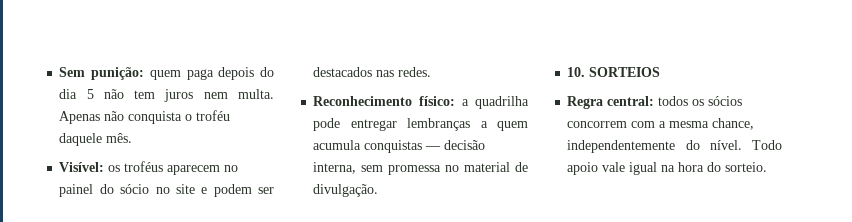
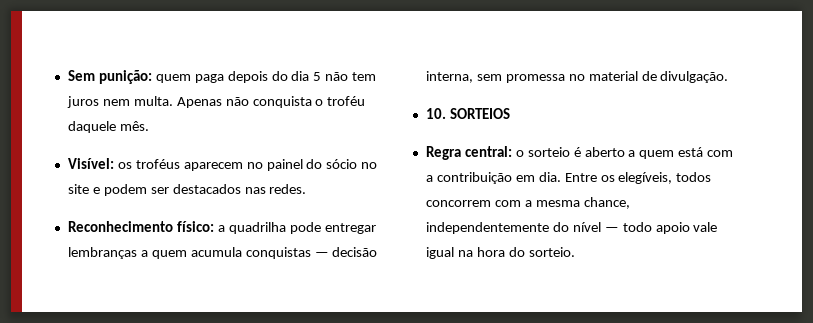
- Regra central: todos os sócios concorrem com a mesma chance, independentemente do nível. Todo apoio vale igual na hora do sorteio.
+ Regra central: o sorteio é aberto a quem está com a contribuição em dia. Entre os elegíveis, todos concorrem com a mesma chance, independentemente do nível — todo apoio vale igual na hora do sorteio.

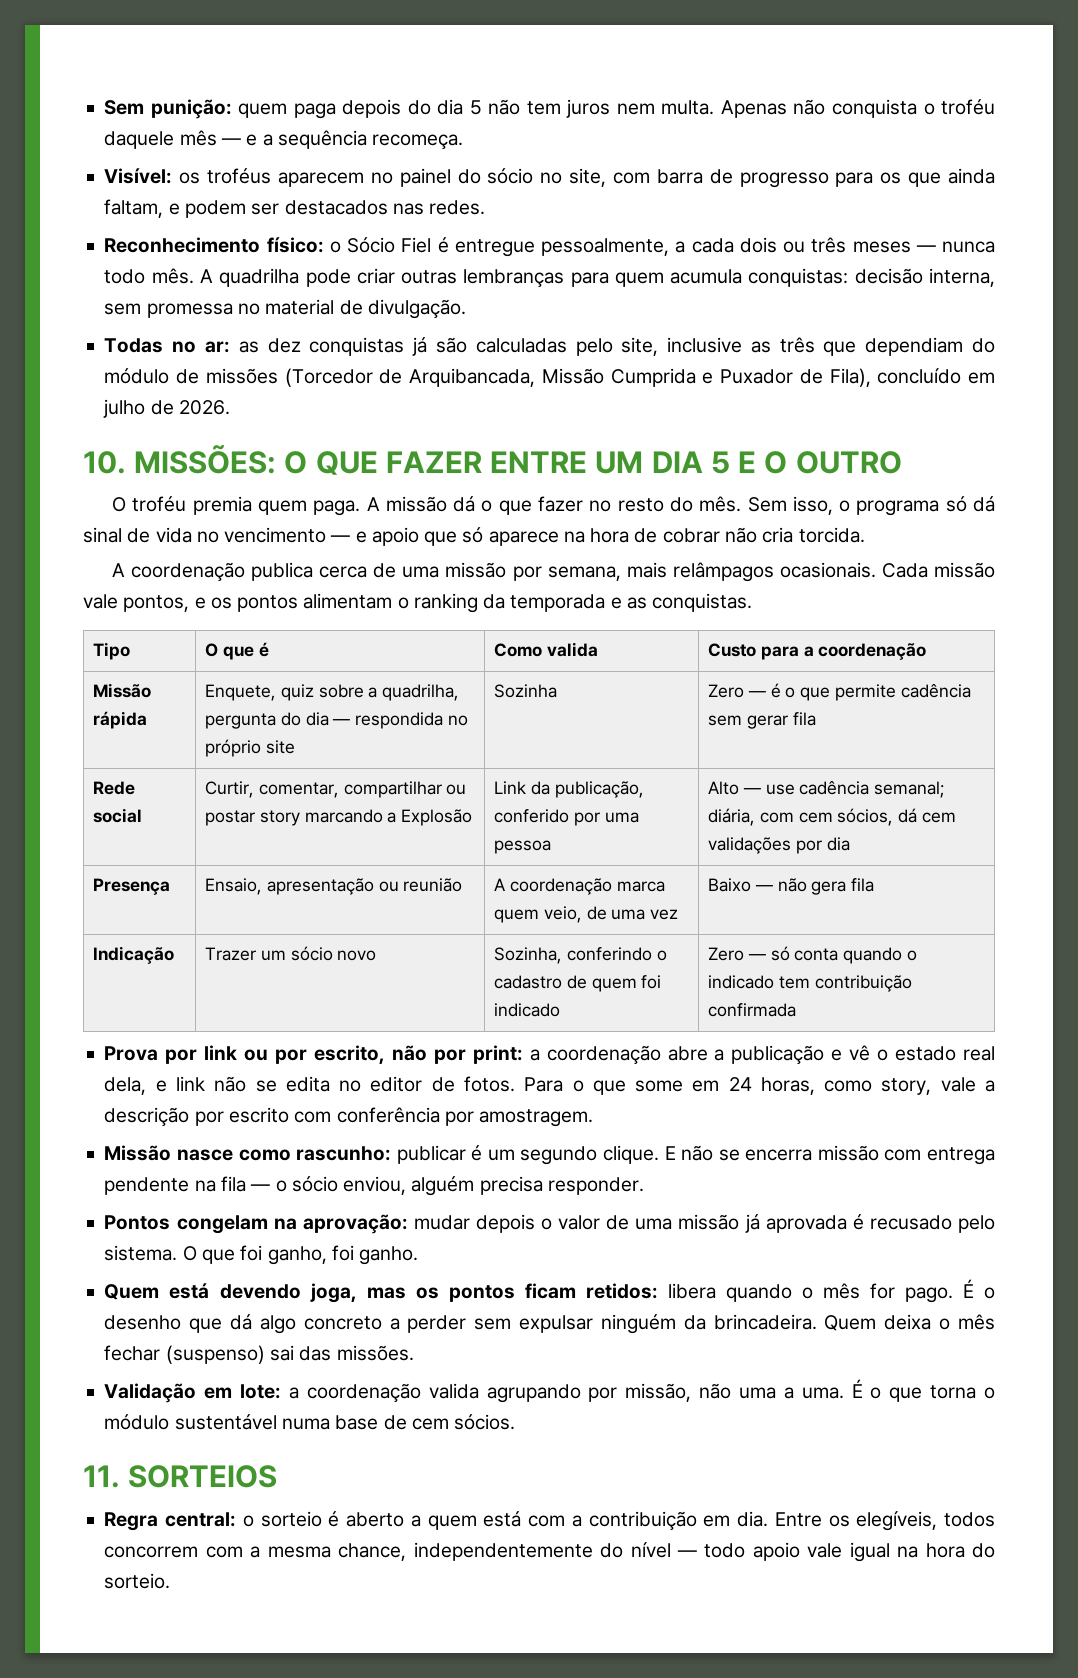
- Apenas não conquista o troféu daquele mês.
+ Apenas não conquista o troféu daquele mês — e a sequência recomeça.
- Visível: os troféus aparecem no painel do sócio no site e podem ser destacados nas redes.
+ Visível: os troféus aparecem no painel do sócio no site, com barra de progresso para os que ainda faltam, e podem ser destacados nas redes.
- Reconhecimento físico: a quadrilha pode entregar lembranças a quem acumula conquistas — decisão interna, sem promessa no material de divulgação.
+ Reconhecimento físico: o Sócio Fiel é entregue pessoalmente, a cada dois ou três meses — nunca todo mês. A quadrilha pode criar outras lembranças para quem acumula conquistas: decisão interna, sem promessa no material de divulgação.
- 10. SORTEIOS
+ Todas no ar: as dez conquistas já são calculadas pelo site, inclusive as três que dependiam do módulo de missões (Torcedor de Arquibancada, Missão Cumprida e Puxador de Fila), concluído em julho de 2026.
+ 10. MISSÕES: O QUE FAZER ENTRE UM DIA 5 E O OUTRO
+ O troféu premia quem paga. A missão dá o que fazer no resto do mês. Sem isso, o programa só dá sinal de vida no vencimento — e apoio que só aparece na hora de cobrar não cria torcida.
+ A coordenação publica cerca de uma missão por semana, mais relâmpagos ocasionais. Cada missão vale pontos, e os pontos alimentam o ranking da temporada e as conquistas.
+ Tipo | O que é | Como valida | Custo para a coordenação
+ Missão rápida | Enquete, quiz sobre a quadrilha, pergunta do dia — respondida no próprio site | Sozinha | Zero — é o que permite cadência sem gerar fila
+ Rede social | Curtir, comentar, compartilhar ou postar story marcando a Explosão | Link da publicação, conferido por uma pessoa | Alto — use cadência semanal; diária, com cem sócios, dá cem validações por dia
+ Presença | Ensaio, apresentação ou reunião | A coordenação marca quem veio, de uma vez | Baixo — não gera fila
+ Indicação | Trazer um sócio novo | Sozinha, conferindo o cadastro de quem foi indicado | Zero — só conta quando o indicado tem contribuição confirmada
+ Prova por link ou por escrito, não por print: a coordenação abre a publicação e vê o estado real dela, e link não se edita no editor de fotos. Para o que some em 24 horas, como story, vale a descrição por escrito com conferência por amostragem.
+ Missão nasce como rascunho: publicar é um segundo clique. E não se encerra missão com entrega pendente na fila — o sócio enviou, alguém precisa responder.
+ Pontos congelam na aprovação: mudar depois o valor de uma missão já aprovada é recusado pelo sistema. O que foi ganho, foi ganho.
+ Quem está devendo joga, mas os pontos ficam retidos: libera quando o mês for pago. É o desenho que dá algo concreto a perder sem expulsar ninguém da brincadeira. Quem deixa o mês fechar (suspenso) sai das missões.
+ Validação em lote: a coordenação valida agrupando por missão, não uma a uma. É o que torna o módulo sustentável numa base de cem sócios.
+ 11. SORTEIOS

